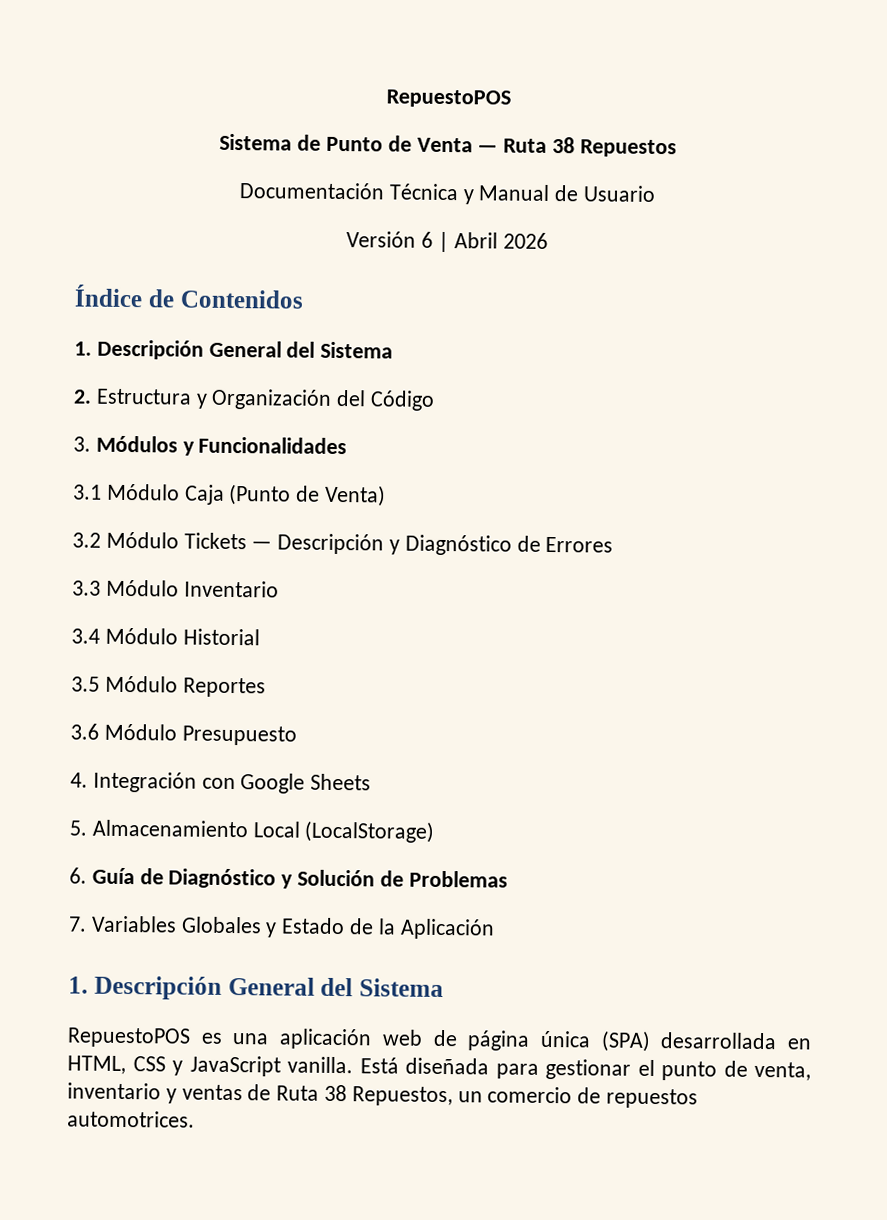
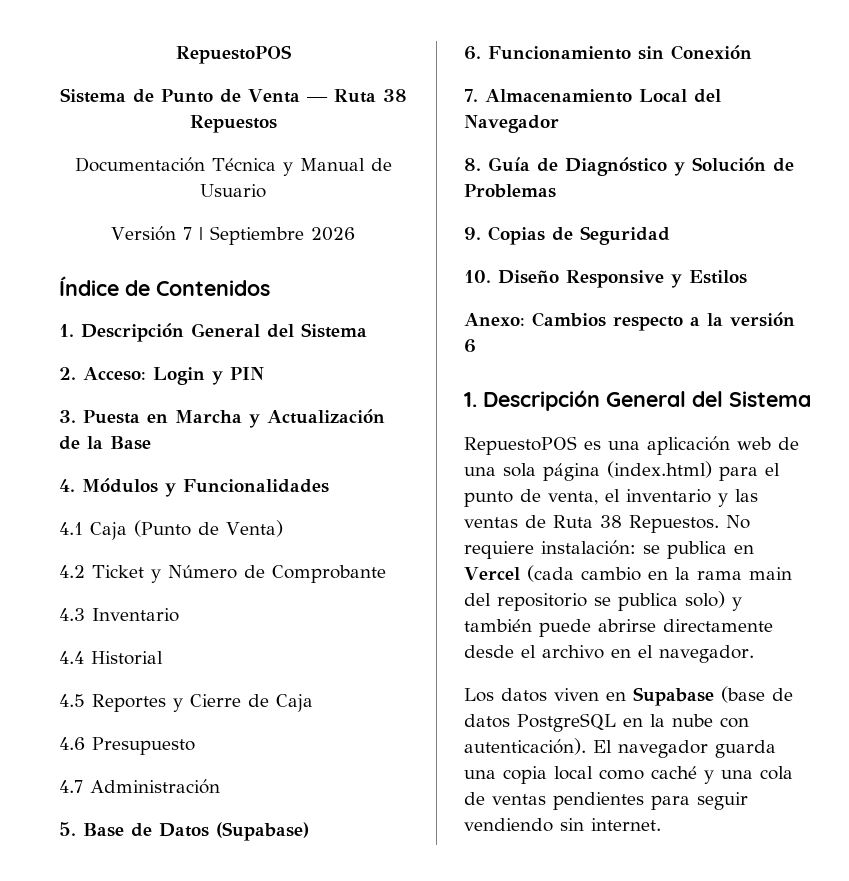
- Versión 6 | Abril 2026
+ Versión 7 | Septiembre 2026
- 2. Estructura y Organización del Código
- 3. Módulos y Funcionalidades
+ 2. Acceso: Login y PIN
+ 3. Puesta en Marcha y Actualización de la Base
+ 4. Módulos y Funcionalidades
- 3.1 Módulo Caja (Punto de Venta)
+ 4.1 Caja (Punto de Venta)
- 3.2 Módulo Tickets — Descripción y Diagnóstico de Errores
- 3.3 Módulo Inventario
+ 4.2 Ticket y Número de Comprobante
+ 4.3 Inventario
- 3.4 Módulo Historial
+ 4.4 Historial
- 3.5 Módulo Reportes
- 3.6 Módulo Presupuesto
- 4. Integración con Google Sheets
- 5. Almacenamiento Local (LocalStorage)
- 6. Guía de Diagnóstico y Solución de Problemas
+ 4.5 Reportes y Cierre de Caja
+ 4.6 Presupuesto
+ 4.7 Administración
+ 5. Base de Datos (Supabase)
+ 6. Funcionamiento sin Conexión
+ 7. Almacenamiento Local del Navegador
+ 8. Guía de Diagnóstico y Solución de Problemas
- 7. Variables Globales y Estado de la Aplicación
+ 9. Copias de Seguridad
+ 10. Diseño Responsive y Estilos
+ Anexo: Cambios respecto a la versión 6
- RepuestoPOS es una aplicación web de página única (SPA) desarrollada en HTML, CSS y JavaScript vanilla. Está diseñada para gestionar el punto de venta, inventario y ventas de Ruta 38 Repuestos, un comercio de repuestos automotrices.
+ RepuestoPOS es una aplicación web de una sola página (index.html) para el punto de venta, el inventario y las ventas de Ruta 38 Repuestos. No requiere instalación: se publica en Vercel (cada cambio en la rama main del repositorio se publica solo) y también puede abrirse directamente desde el archivo en el navegador.
+ Los datos viven en Supabase (base de datos PostgreSQL en la nube con autenticación). El navegador guarda una copia local como caché y una cola de ventas pendientes para seguir vendiendo sin internet.

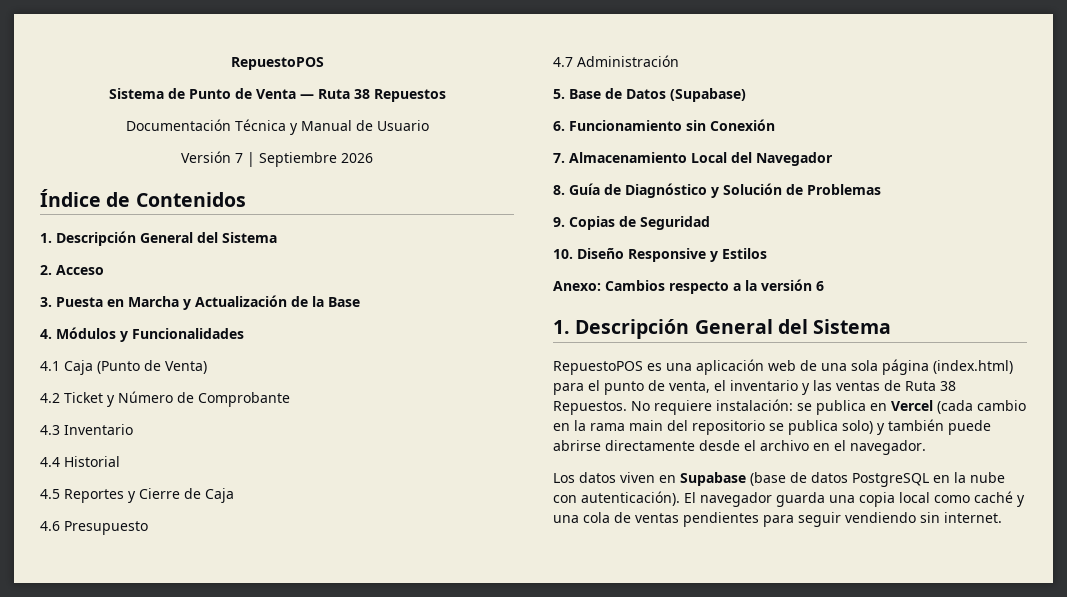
- 2. Acceso: Login y PIN
+ 2. Acceso

